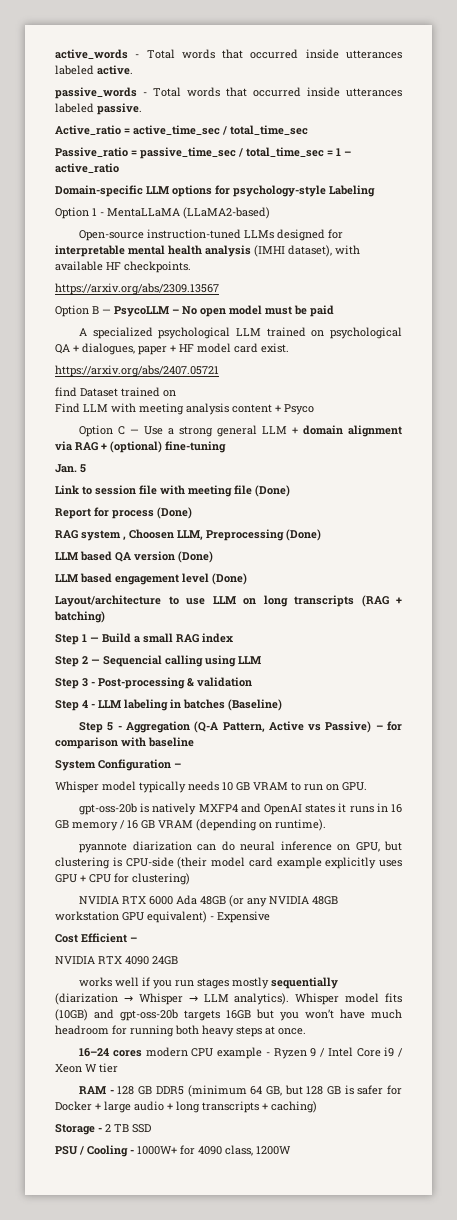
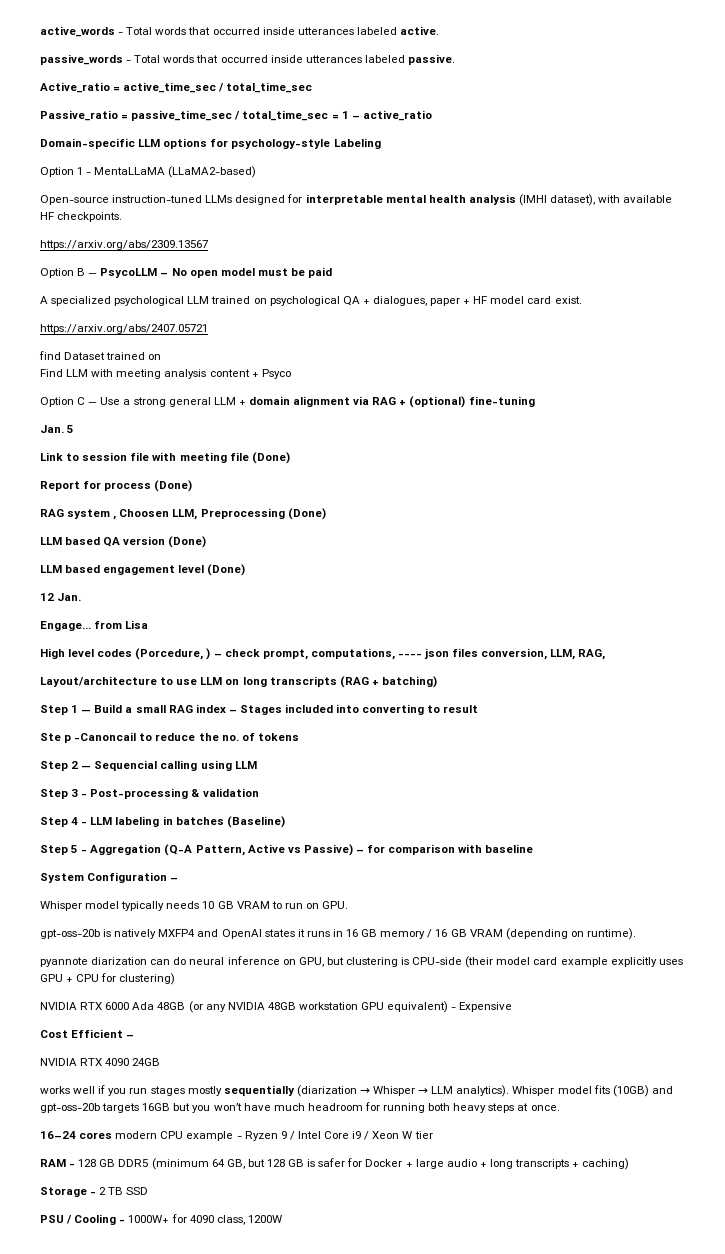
+ 12 Jan.
+ Engage… from Lisa
+ High level codes (Porcedure, ) – check prompt, computations, ---- json files conversion, LLM, RAG,
- Step 1 — Build a small RAG index
+ Step 1 — Build a small RAG index – Stages included into converting to result
+ Ste p -Canoncail to reduce the no. of tokens

